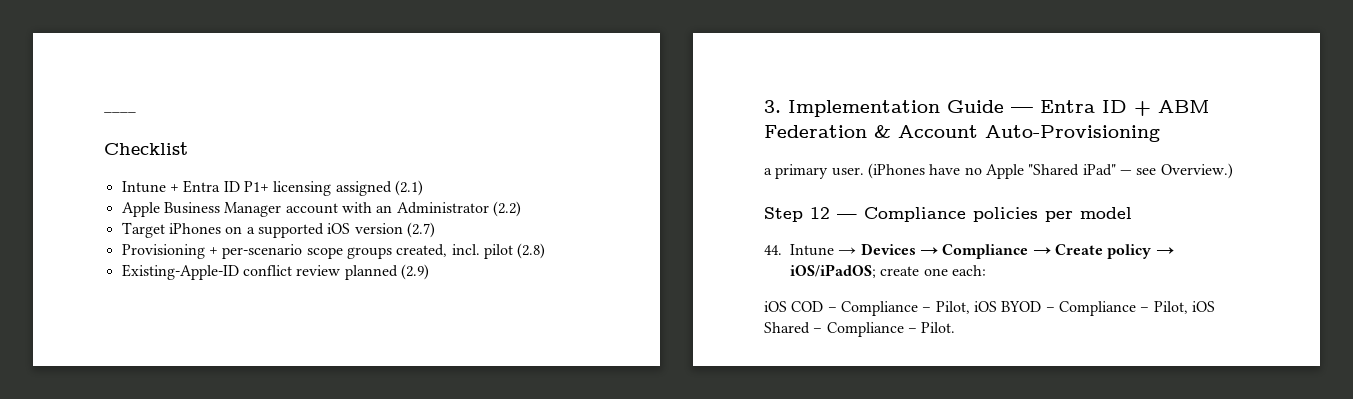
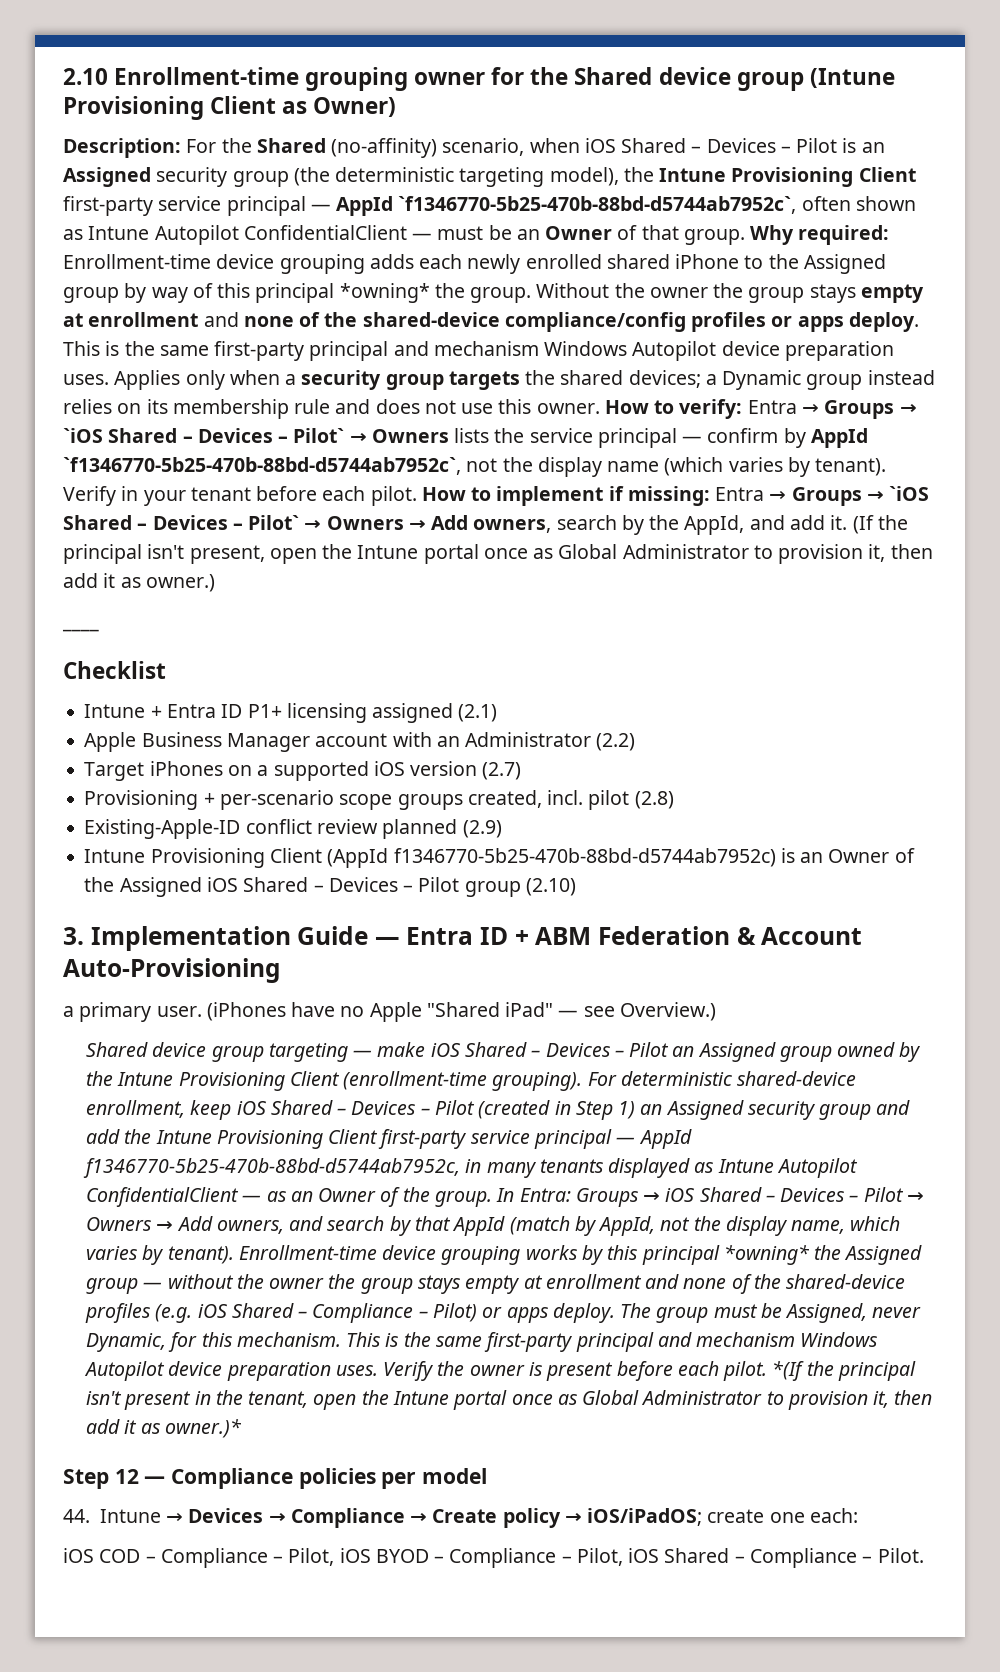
+ 2.10 Enrollment-time grouping owner for the Shared device group (Intune Provisioning Client as Owner)
+ Description: For the Shared (no-affinity) scenario, when iOS Shared – Devices – Pilot is an Assigned security group (the deterministic targeting model), the Intune Provisioning Client first-party service principal — AppId `f1346770-5b25-470b-88bd-d5744ab7952c`, often shown as Intune Autopilot ConfidentialClient — must be an Owner of that group. Why required: Enrollment-time device grouping adds each newly enrolled shared iPhone to the Assigned group by way of this principal *owning* the group. Without the owner the group stays empty at enrollment and none of the shared-device compliance/config profiles or apps deploy. This is the same first-party principal and mechanism Windows Autopilot device preparation uses. Applies only when a security group targets the shared devices; a Dynamic group instead relies on its membership rule and does not use this owner. How to verify: Entra → Groups → `iOS Shared – Devices – Pilot` → Owners lists the service principal — confirm by AppId `f1346770-5b25-470b-88bd-d5744ab7952c`, not the display name (which varies by tenant). Verify in your tenant before each pilot. How to implement if missing: Entra → Groups → `iOS Shared – Devices – Pilot` → Owners → Add owners, search by the AppId, and add it. (If the principal isn't present, open the Intune portal once as Global Administrator to provision it, then add it as owner.)
+ Intune Provisioning Client (AppId f1346770-5b25-470b-88bd-d5744ab7952c) is an Owner of the Assigned iOS Shared – Devices – Pilot group (2.10)
+ Shared device group targeting — make iOS Shared – Devices – Pilot an Assigned group owned by the Intune Provisioning Client (enrollment-time grouping). For deterministic shared-device enrollment, keep iOS Shared – Devices – Pilot (created in Step 1) an Assigned security group and add the Intune Provisioning Client first-party service principal — AppId f1346770-5b25-470b-88bd-d5744ab7952c, in many tenants displayed as Intune Autopilot ConfidentialClient — as an Owner of the group. In Entra: Groups → iOS Shared – Devices – Pilot → Owners → Add owners, and search by that AppId (match by AppId, not the display name, which varies by tenant). Enrollment-time device grouping works by this principal *owning* the Assigned group — without the owner the group stays empty at enrollment and none of the shared-device profiles (e.g. iOS Shared – Compliance – Pilot) or apps deploy. The group must be Assigned, never Dynamic, for this mechanism. This is the same first-party principal and mechanism Windows Autopilot device preparation uses. Verify the owner is present before each pilot. *(If the principal isn't present in the tenant, open the Intune portal once as Global Administrator to provision it, then add it as owner.)*

